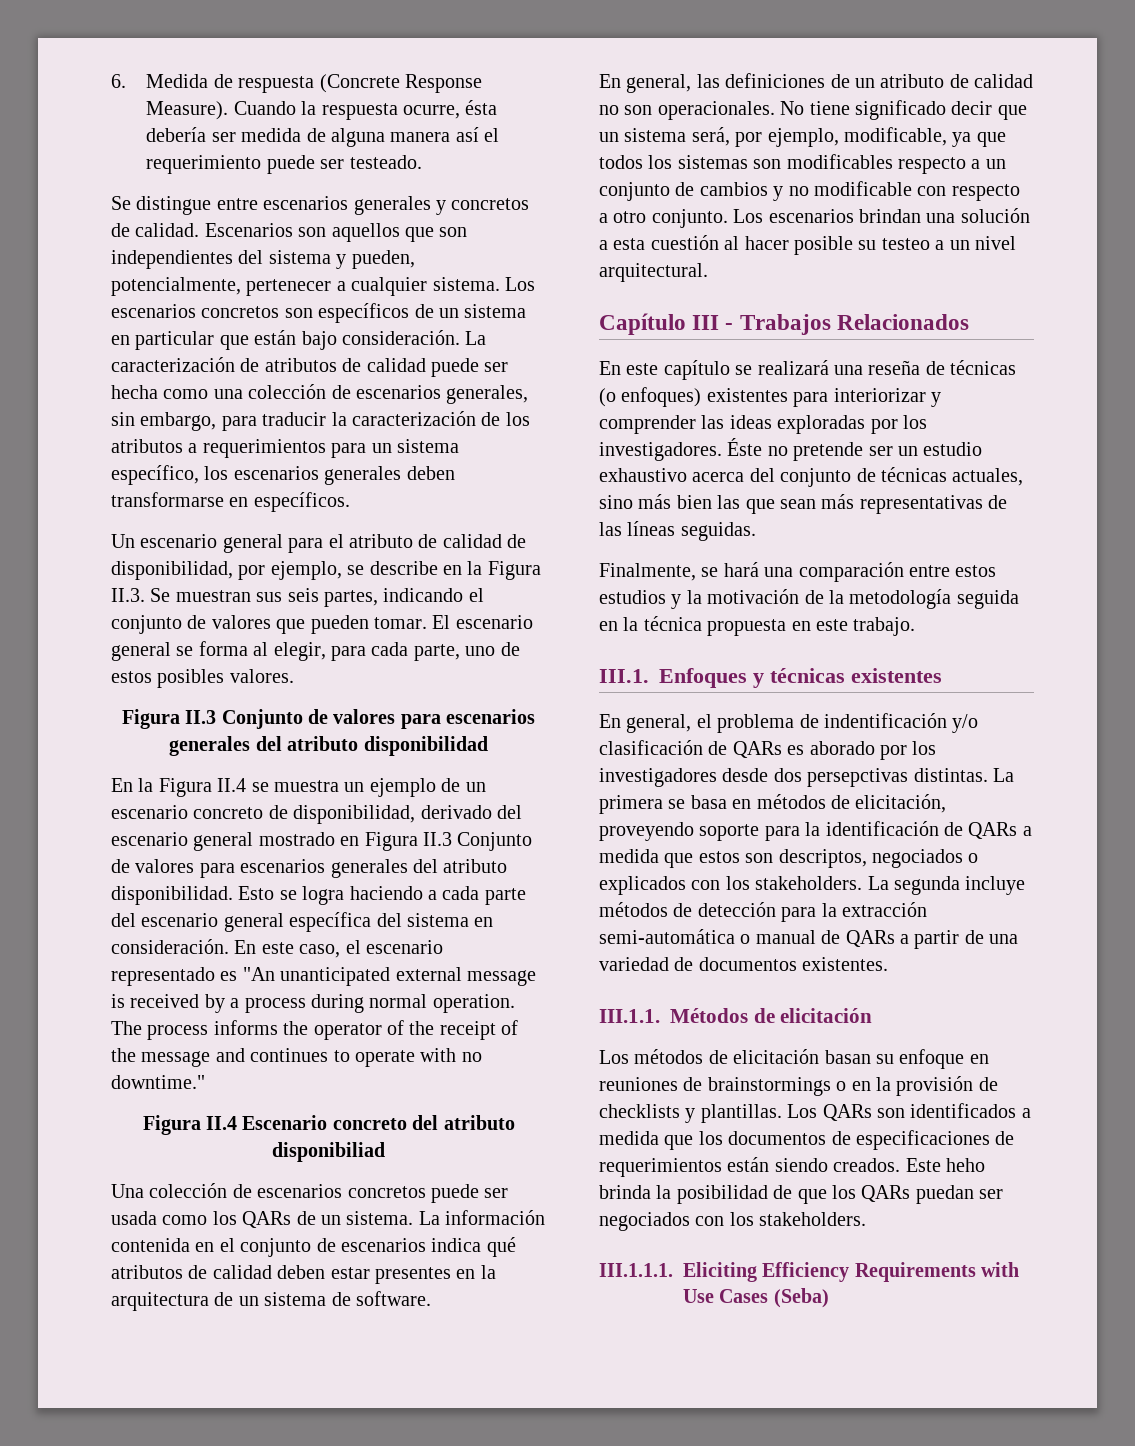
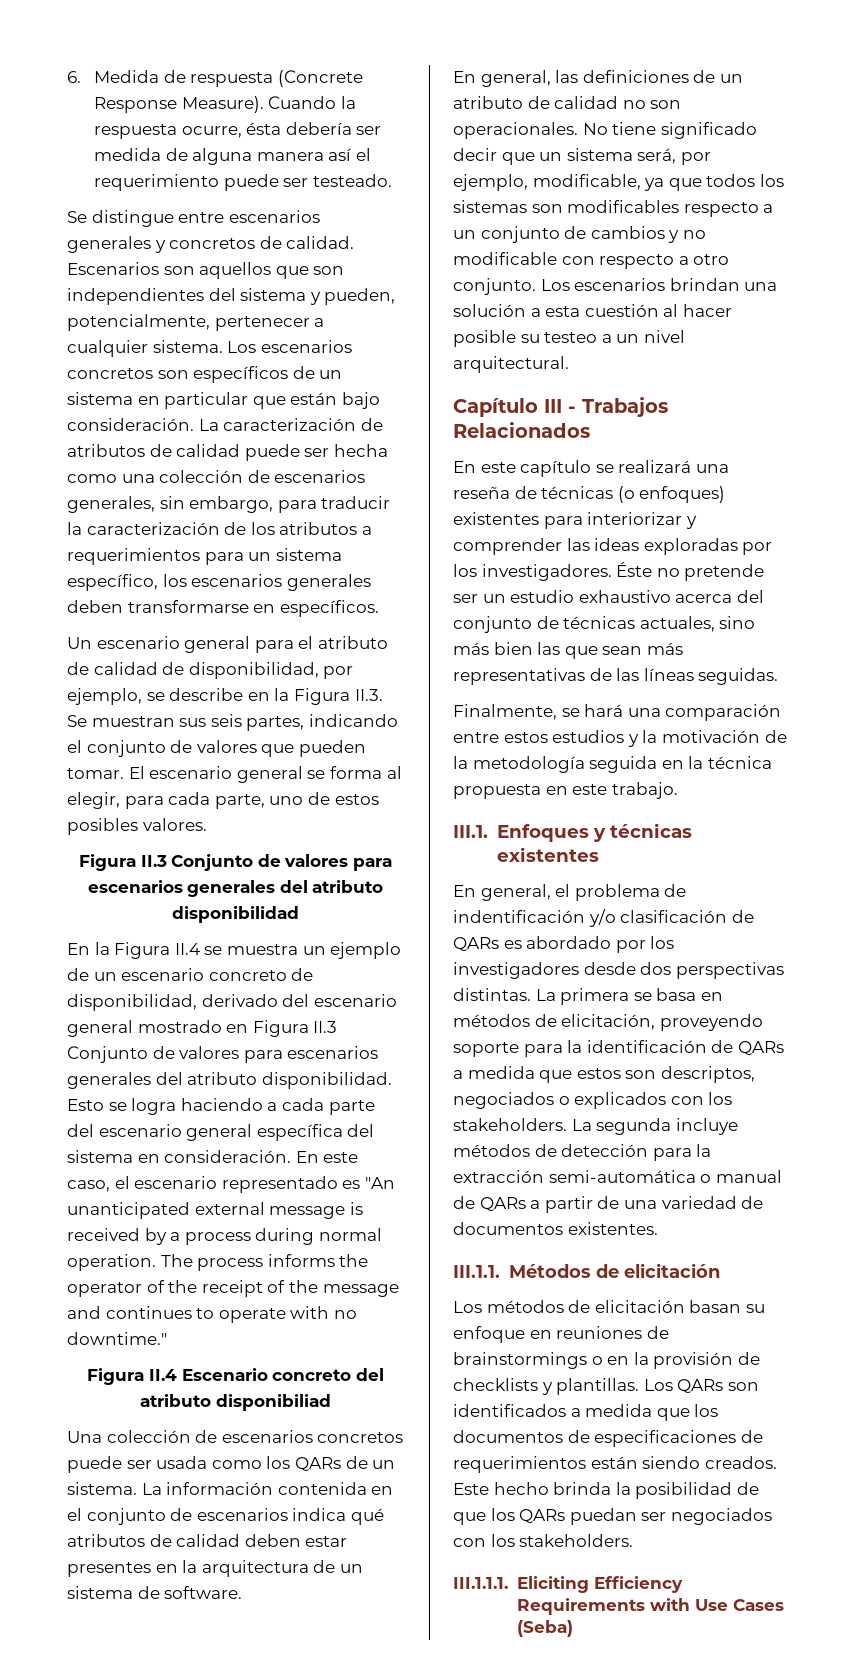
- En general, el problema de indentificación y/o clasificación de QARs es aborado por los investigadores desde dos persepctivas distintas.
+ En general, el problema de indentificación y/o clasificación de QARs es abordado por los investigadores desde dos perspectivas distintas.
- Este heho brinda la posibilidad de que los QARs puedan ser negociados con los stakeholders.
+ Este hecho brinda la posibilidad de que los QARs puedan ser negociados con los stakeholders.

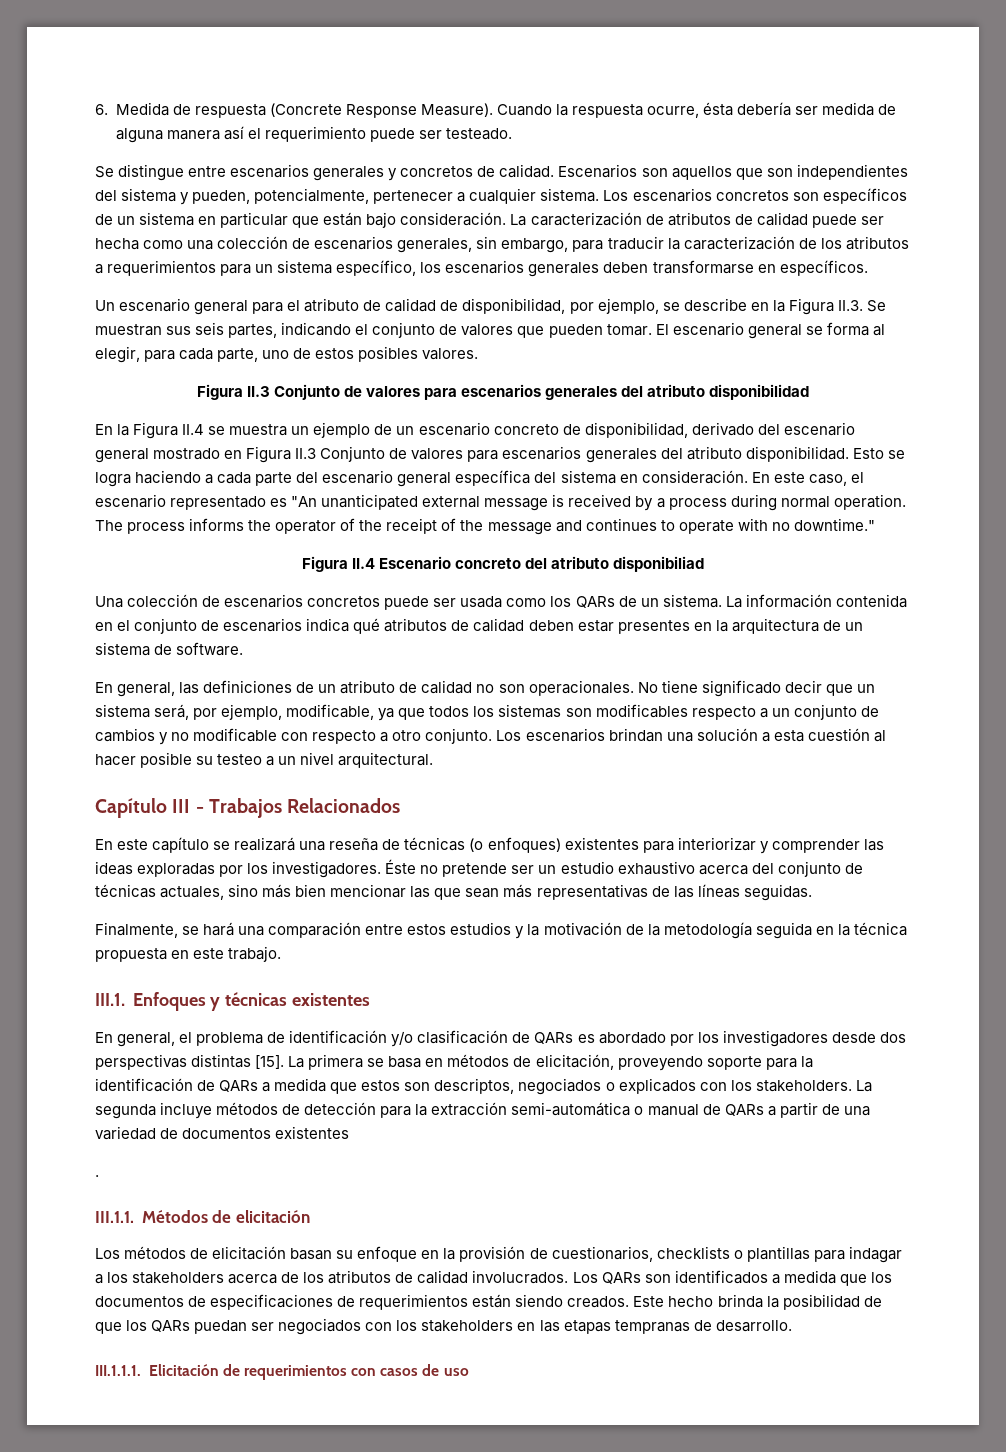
- Éste no pretende ser un estudio exhaustivo acerca del conjunto de técnicas actuales, sino más bien las que sean más representativas de las líneas seguidas.
+ Éste no pretende ser un estudio exhaustivo acerca del conjunto de técnicas actuales, sino más bien mencionar las que sean más representativas de las líneas seguidas.
- En general, el problema de indentificación y/o clasificación de QARs es abordado por los investigadores desde dos perspectivas distintas.
+ En general, el problema de identificación y/o clasificación de QARs es abordado por los investigadores desde dos perspectivas distintas [15].
- La segunda incluye métodos de detección para la extracción semi-automática o manual de QARs a partir de una variedad de documentos existentes.
+ La segunda incluye métodos de detección para la extracción semi-automática o manual de QARs a partir de una variedad de documentos existentes
+ .
- Los métodos de elicitación basan su enfoque en reuniones de brainstormings o en la provisión de checklists y plantillas.
+ Los métodos de elicitación basan su enfoque en la provisión de cuestionarios, checklists o plantillas para indagar a los stakeholders acerca de los atributos de calidad involucrados.
- Este hecho brinda la posibilidad de que los QARs puedan ser negociados con los stakeholders.
- III.1.1.1. Eliciting Efficiency Requirements with Use Cases (Seba)
+ Este hecho brinda la posibilidad de que los QARs puedan ser negociados con los stakeholders en las etapas tempranas de desarrollo.
+ III.1.1.1. Elicitación de requerimientos con casos de uso

